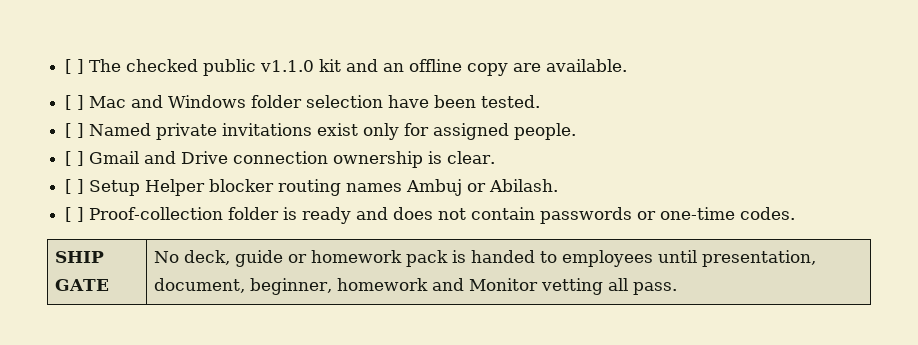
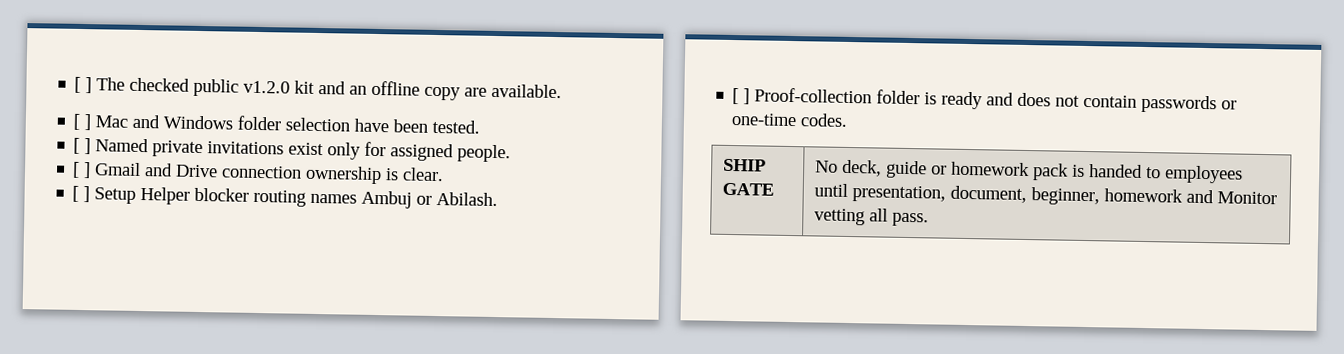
- [ ] The checked public v1.1.0 kit and an offline copy are available.
+ [ ] The checked public v1.2.0 kit and an offline copy are available.

